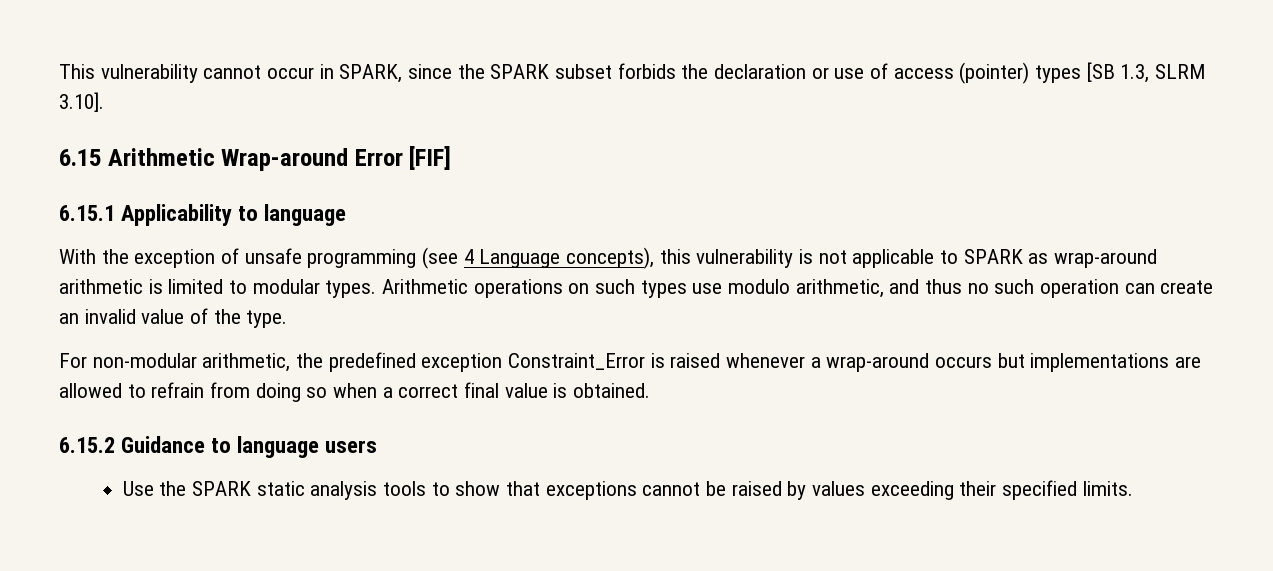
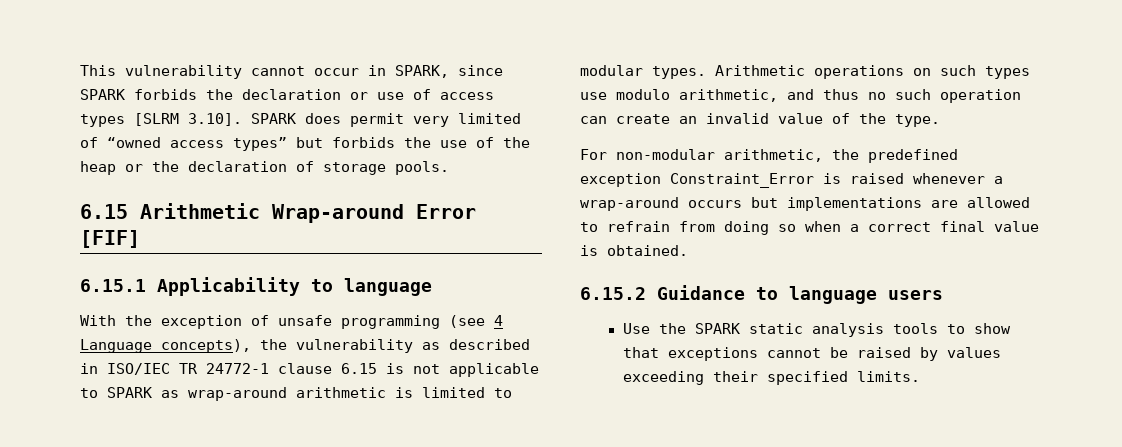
- This vulnerability cannot occur in SPARK, since the SPARK subset forbids the declaration or use of access (pointer) types [SB 1.3, SLRM 3.10].
+ This vulnerability cannot occur in SPARK, since SPARK forbids the declaration or use of access types [SLRM 3.10]. SPARK does permit very limited of “owned access types” but forbids the use of the heap or the declaration of storage pools.
- With the exception of unsafe programming (see 4 Language concepts), this vulnerability is not applicable to SPARK as wrap-around arithmetic is limited to modular types.
+ With the exception of unsafe programming (see 4 Language concepts), the vulnerability as described in ISO/IEC TR 24772-1 clause 6.15 is not applicable to SPARK as wrap-around arithmetic is limited to modular types.

